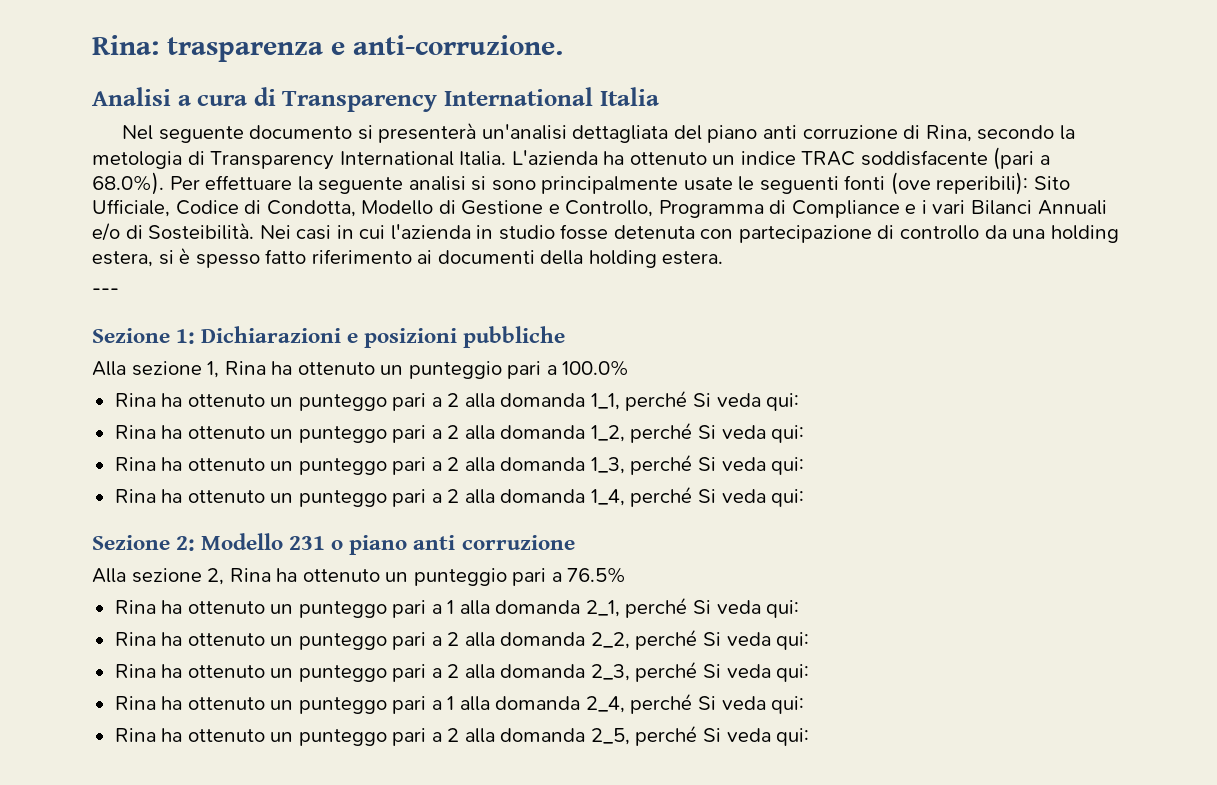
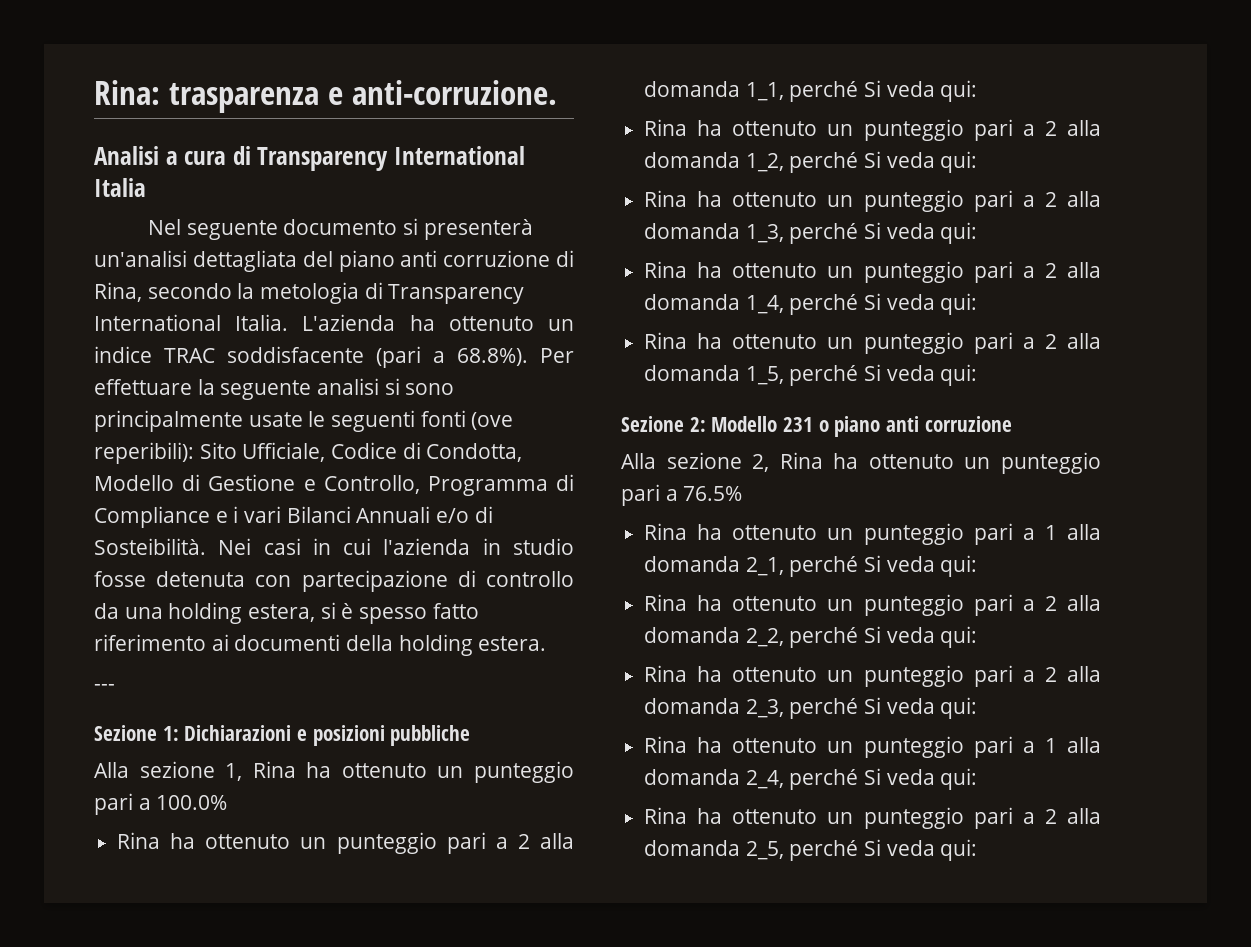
- L'azienda ha ottenuto un indice TRAC soddisfacente (pari a 68.0%). Per effettuare la seguente analisi si sono principalmente usate le seguenti fonti (ove reperibili): Sito Ufficiale, Codice di Condotta, Modello di Gestione e Controllo, Programma di Compliance e i vari Bilanci Annuali e/o di Sosteibilità.
+ L'azienda ha ottenuto un indice TRAC soddisfacente (pari a 68.8%). Per effettuare la seguente analisi si sono principalmente usate le seguenti fonti (ove reperibili): Sito Ufficiale, Codice di Condotta, Modello di Gestione e Controllo, Programma di Compliance e i vari Bilanci Annuali e/o di Sosteibilità.
- Rina ha ottenuto un punteggo pari a 2 alla domanda 1_1, perché Si veda qui:
+ Rina ha ottenuto un punteggio pari a 2 alla domanda 1_1, perché Si veda qui:
- Rina ha ottenuto un punteggo pari a 2 alla domanda 1_2, perché Si veda qui:
+ Rina ha ottenuto un punteggio pari a 2 alla domanda 1_2, perché Si veda qui:
- Rina ha ottenuto un punteggo pari a 2 alla domanda 1_3, perché Si veda qui:
+ Rina ha ottenuto un punteggio pari a 2 alla domanda 1_3, perché Si veda qui:
- Rina ha ottenuto un punteggo pari a 2 alla domanda 1_4, perché Si veda qui:
+ Rina ha ottenuto un punteggio pari a 2 alla domanda 1_4, perché Si veda qui:
+ Rina ha ottenuto un punteggio pari a 2 alla domanda 1_5, perché Si veda qui:
- Rina ha ottenuto un punteggo pari a 1 alla domanda 2_1, perché Si veda qui:
+ Rina ha ottenuto un punteggio pari a 1 alla domanda 2_1, perché Si veda qui:
- Rina ha ottenuto un punteggo pari a 2 alla domanda 2_2, perché Si veda qui:
+ Rina ha ottenuto un punteggio pari a 2 alla domanda 2_2, perché Si veda qui:
- Rina ha ottenuto un punteggo pari a 2 alla domanda 2_3, perché Si veda qui:
+ Rina ha ottenuto un punteggio pari a 2 alla domanda 2_3, perché Si veda qui:
- Rina ha ottenuto un punteggo pari a 1 alla domanda 2_4, perché Si veda qui:
+ Rina ha ottenuto un punteggio pari a 1 alla domanda 2_4, perché Si veda qui:
- Rina ha ottenuto un punteggo pari a 2 alla domanda 2_5, perché Si veda qui:
+ Rina ha ottenuto un punteggio pari a 2 alla domanda 2_5, perché Si veda qui:

